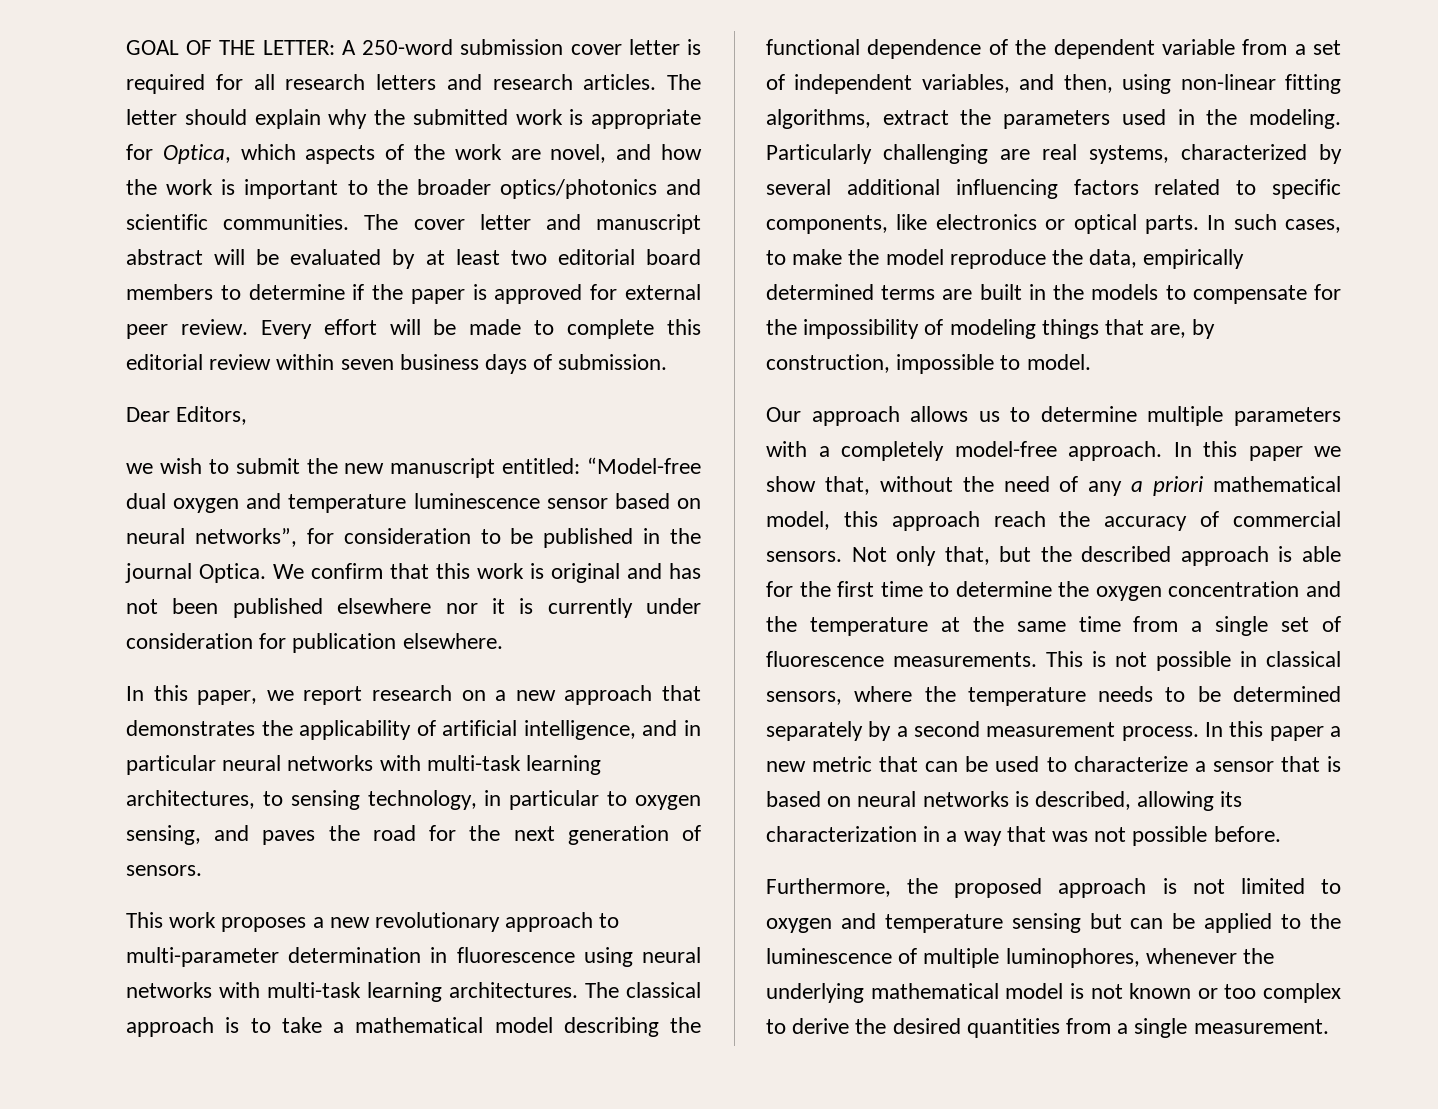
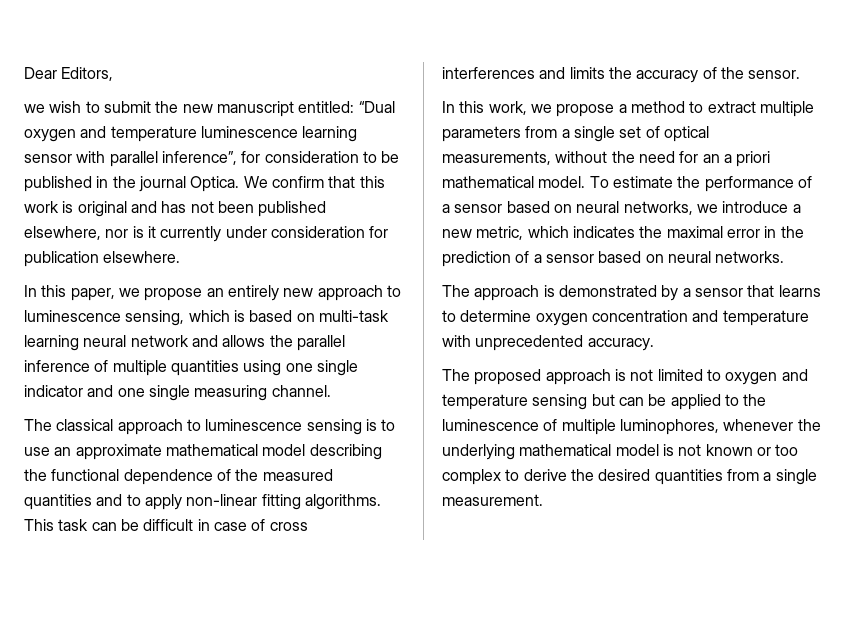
- GOAL OF THE LETTER: A 250-word submission cover letter is required for all research letters and research articles. The letter should explain why the submitted work is appropriate for Optica, which aspects of the work are novel, and how the work is important to the broader optics/photonics and scientific communities. The cover letter and manuscript abstract will be evaluated by at least two editorial board members to determine if the paper is approved for external peer review. Every effort will be made to complete this editorial review within seven business days of submission.
- we wish to submit the new manuscript entitled: “Model-free dual oxygen and temperature luminescence sensor based on neural networks”, for consideration to be published in the journal Optica.
+ we wish to submit the new manuscript entitled: “Dual oxygen and temperature luminescence learning sensor with parallel inference”, for consideration to be published in the journal Optica.
- We confirm that this work is original and has not been published elsewhere nor it is currently under consideration for publication elsewhere.
+ We confirm that this work is original and has not been published elsewhere, nor is it currently under consideration for publication elsewhere.
- In this paper, we report research on a new approach that demonstrates the applicability of artificial intelligence, and in particular neural networks with multi-task learning architectures, to sensing technology, in particular to oxygen sensing, and paves the road for the next generation of sensors.
- This work proposes a new revolutionary approach to multi-parameter determination in fluorescence using neural networks with multi-task learning architectures. The classical approach is to take a mathematical model describing the functional dependence of the dependent variable from a set of independent variables, and then, using non-linear fitting algorithms, extract the parameters used in the modeling. Particularly challenging are real systems, characterized by several additional influencing factors related to specific components, like electronics or optical parts. In such cases, to make the model reproduce the data, empirically determined terms are built in the models to compensate for the impossibility of modeling things that are, by construction, impossible to model.
- Our approach allows us to determine multiple parameters with a completely model-free approach. In this paper we show that, without the need of any a priori mathematical model, this approach reach the accuracy of commercial sensors. Not only that, but the described approach is able for the first time to determine the oxygen concentration and the temperature at the same time from a single set of fluorescence measurements. This is not possible in classical sensors, where the temperature needs to be determined separately by a second measurement process. In this paper a new metric that can be used to characterize a sensor that is based on neural networks is described, allowing its characterization in a way that was not possible before.
- Furthermore, the proposed approach is not limited to oxygen and temperature sensing but can be applied to the luminescence of multiple luminophores, whenever the underlying mathematical model is not known or too complex to derive the desired quantities from a single measurement.
+ In this paper, we propose an entirely new approach to luminescence sensing, which is based on multi-task learning neural network and allows the parallel inference of multiple quantities using one single indicator and one single measuring channel.
+ The classical approach to luminescence sensing is to use an approximate mathematical model describing the functional dependence of the measured quantities and to apply non-linear fitting algorithms. This task can be difficult in case of cross interferences and limits the accuracy of the sensor.
+ In this work, we propose a method to extract multiple parameters from a single set of optical measurements, without the need for an a priori mathematical model. To estimate the performance of a sensor based on neural networks, we introduce a new metric, which indicates the maximal error in the prediction of a sensor based on neural networks.
+ The approach is demonstrated by a sensor that learns to determine oxygen concentration and temperature with unprecedented accuracy.
+ The proposed approach is not limited to oxygen and temperature sensing but can be applied to the luminescence of multiple luminophores, whenever the underlying mathematical model is not known or too complex to derive the desired quantities from a single measurement.

